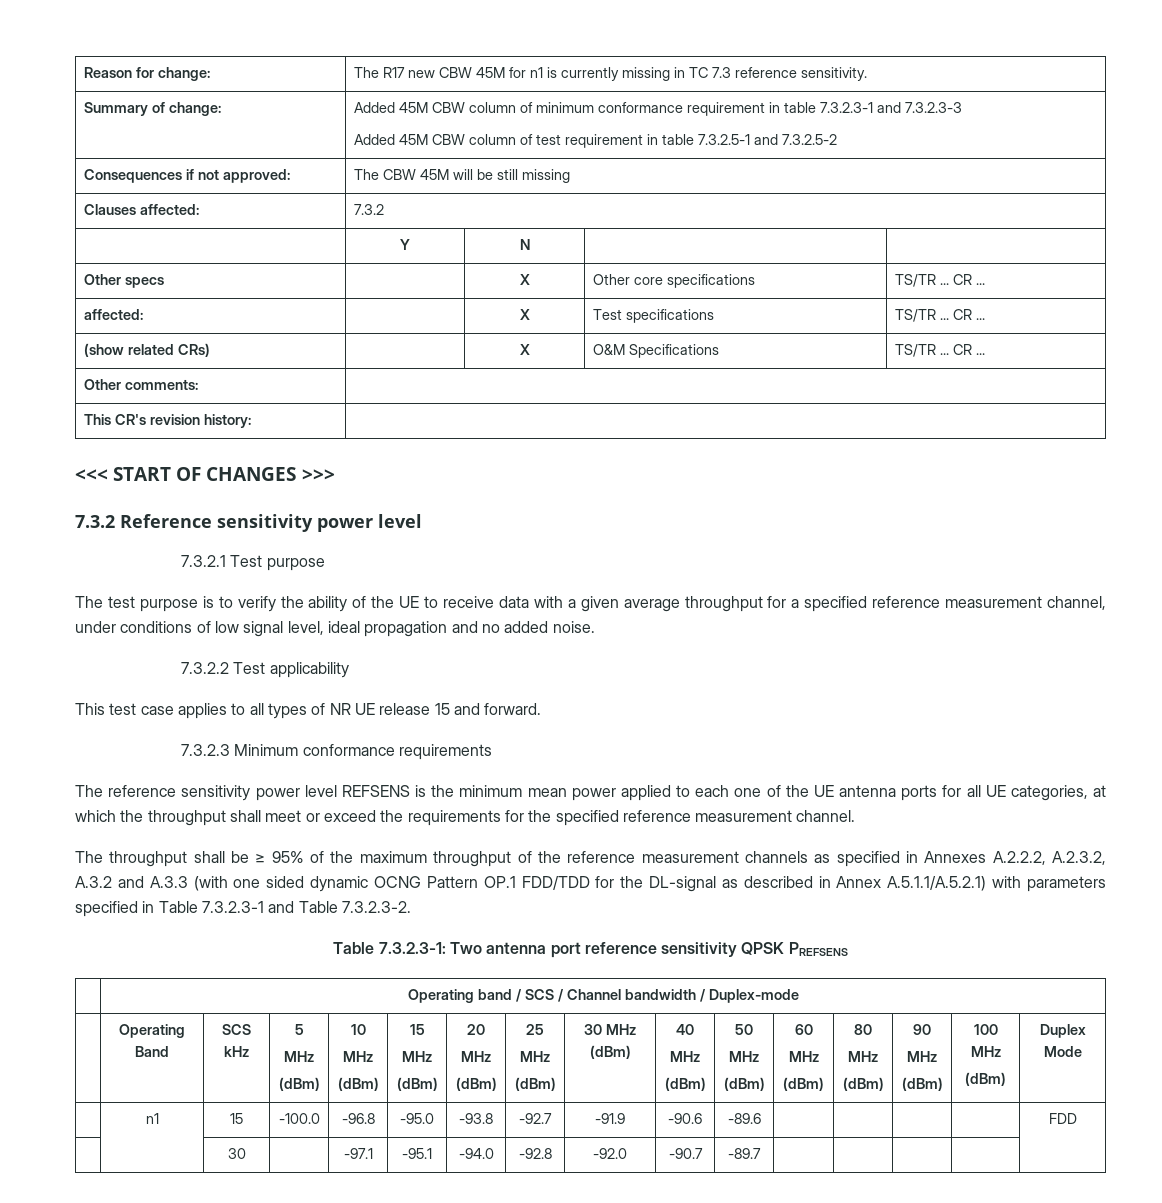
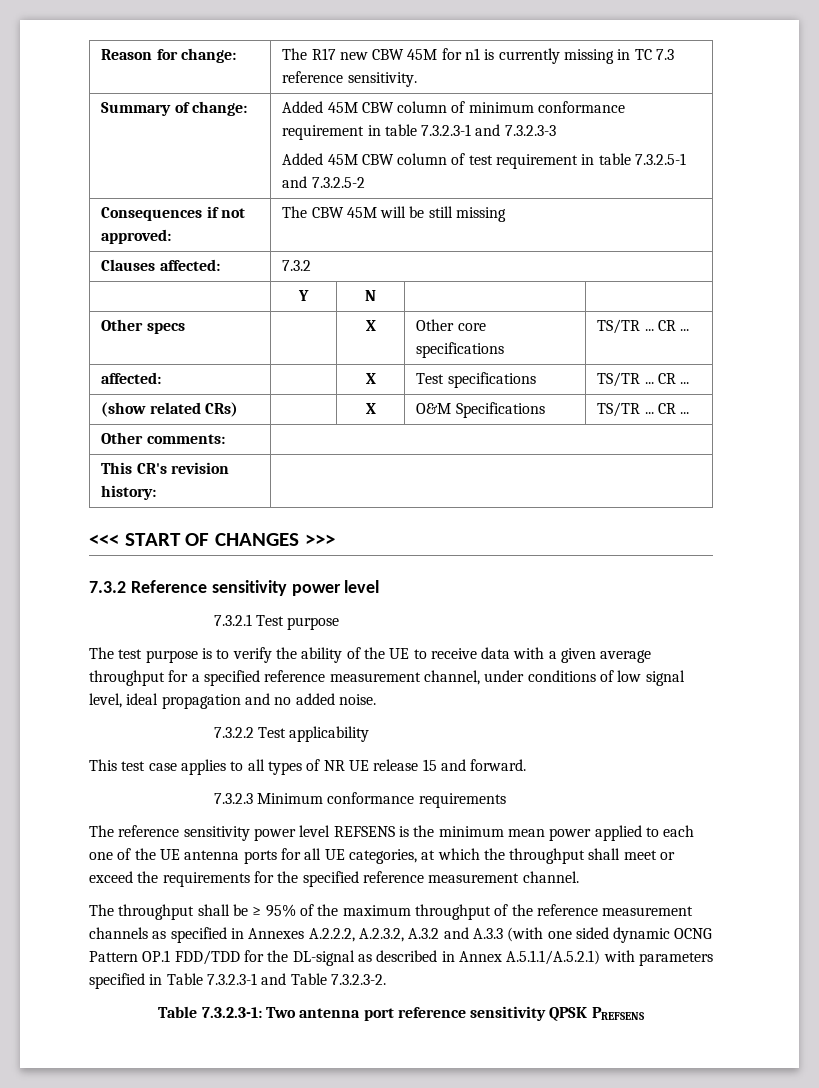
- | Operating band / SCS / Channel bandwidth / Duplex-mode
- | Operating Band | SCS kHz | 5
- MHz
- (dBm) | 10
- MHz
- (dBm) | 15
- MHz
- (dBm) | 20
- MHz
- (dBm) | 25
- MHz
- (dBm) | 30 MHz (dBm) | 40
- MHz
- (dBm) | 50
- MHz
- (dBm) | 60
- MHz
- (dBm) | 80
- MHz
- (dBm) | 90
- MHz
- (dBm) | 100 MHz
- (dBm) | Duplex Mode
- | n1 | 15 | -100.0 | -96.8 | -95.0 | -93.8 | -92.7 | -91.9 | -90.6 | -89.6 | | | | | FDD
- | | 30 | | -97.1 | -95.1 | -94.0 | -92.8 | -92.0 | -90.7 | -89.7 | | | | |

